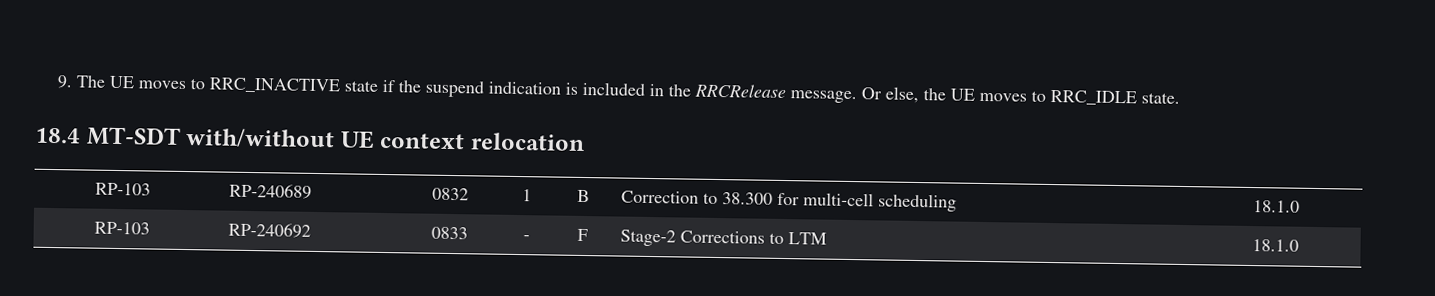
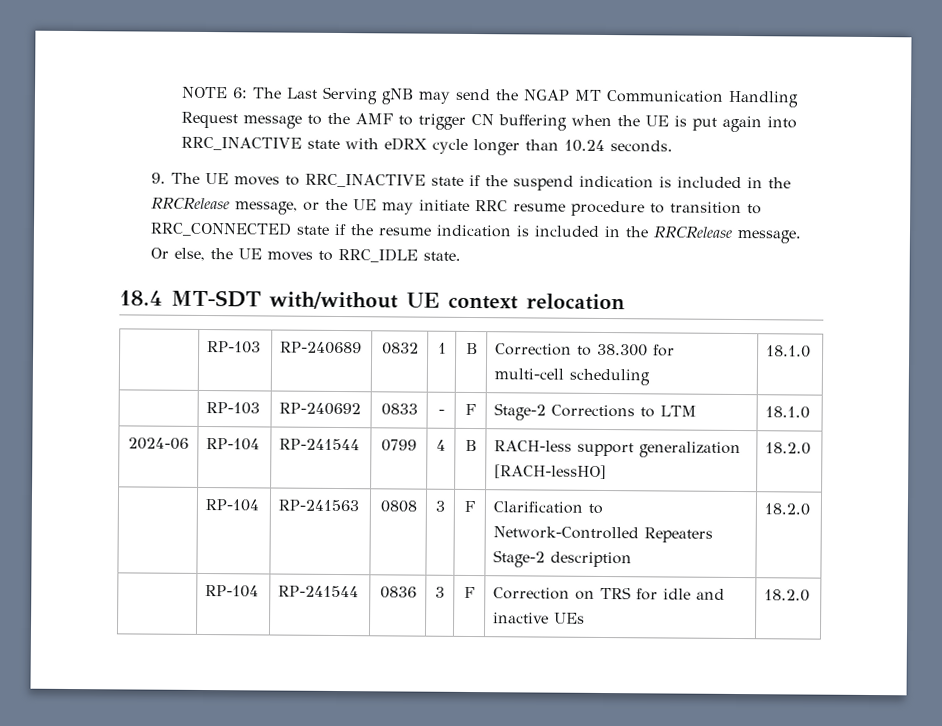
+ NOTE 6: The Last Serving gNB may send the NGAP MT Communication Handling Request message to the AMF to trigger CN buffering when the UE is put again into RRC_INACTIVE state with eDRX cycle longer than 10.24 seconds.
- 9. The UE moves to RRC_INACTIVE state if the suspend indication is included in the RRCRelease message.
+ 9. The UE moves to RRC_INACTIVE state if the suspend indication is included in the RRCRelease message, or the UE may initiate RRC resume procedure to transition to RRC_CONNECTED state if the resume indication is included in the RRCRelease message.
+ 2024-06 | RP-104 | RP-241544 | 0799 | 4 | B | RACH-less support generalization [RACH-lessHO] | 18.2.0
+ | RP-104 | RP-241563 | 0808 | 3 | F | Clarification to Network-Controlled Repeaters Stage-2 description | 18.2.0
+ | RP-104 | RP-241544 | 0836 | 3 | F | Correction on TRS for idle and inactive UEs | 18.2.0

